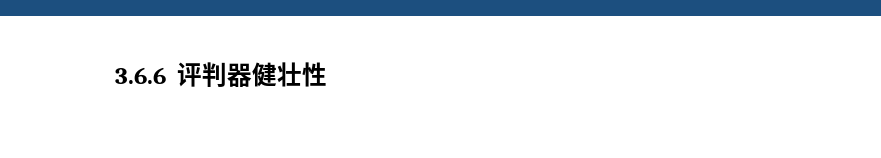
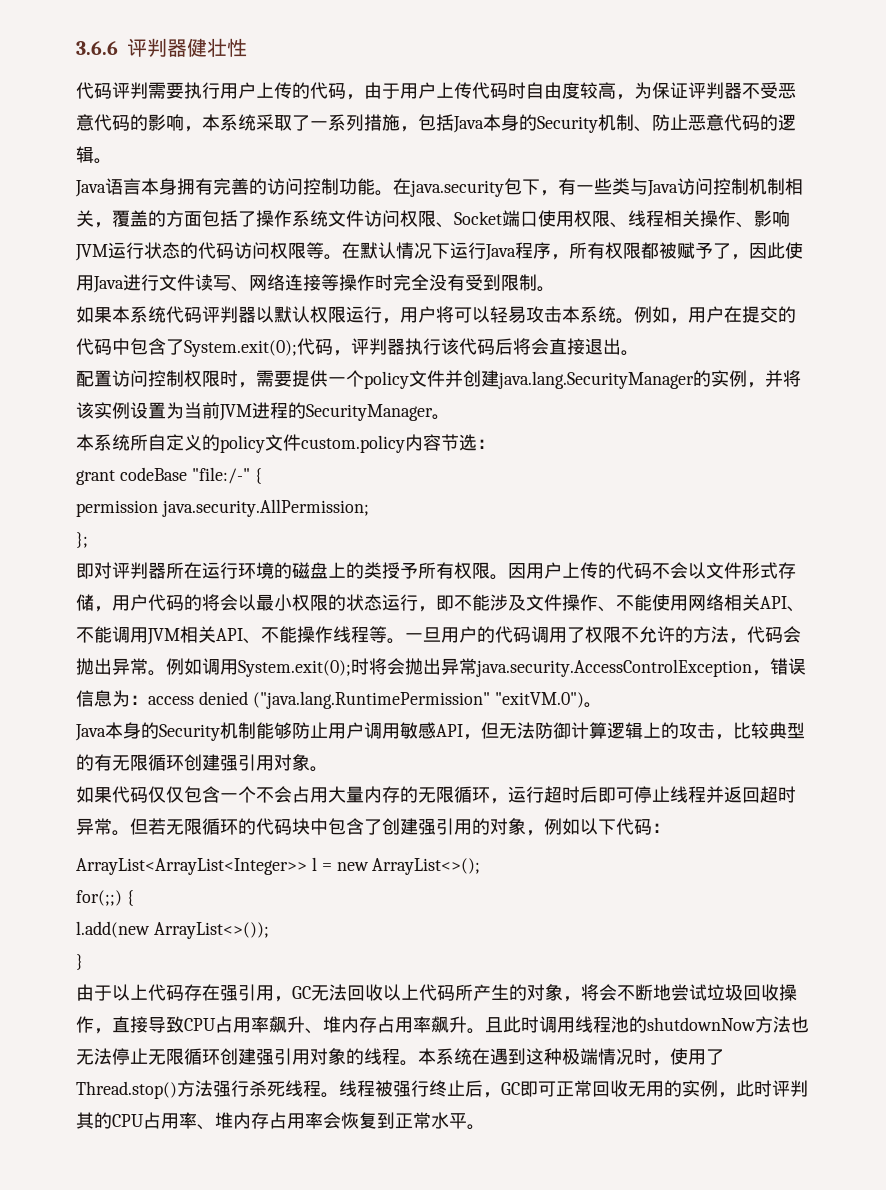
+ 代码评判需要执行用户上传的代码，由于用户上传代码时自由度较高，为保证评判器不受恶意代码的影响，本系统采取了一系列措施，包括Java本身的Security机制、防止恶意代码的逻辑。
+ Java语言本身拥有完善的访问控制功能。在java.security包下，有一些类与Java访问控制机制相关，覆盖的方面包括了操作系统文件访问权限、Socket端口使用权限、线程相关操作、影响JVM运行状态的代码访问权限等。在默认情况下运行Java程序，所有权限都被赋予了，因此使用Java进行文件读写、网络连接等操作时完全没有受到限制。
+ 如果本系统代码评判器以默认权限运行，用户将可以轻易攻击本系统。例如，用户在提交的代码中包含了System.exit(0);代码，评判器执行该代码后将会直接退出。
+ 配置访问控制权限时，需要提供一个policy文件并创建java.lang.SecurityManager的实例，并将该实例设置为当前JVM进程的SecurityManager。
+ 本系统所自定义的policy文件custom.policy内容节选：
+ grant codeBase "file:/-" {
+ permission java.security.AllPermission;
+ };
+ 即对评判器所在运行环境的磁盘上的类授予所有权限。因用户上传的代码不会以文件形式存储，用户代码的将会以最小权限的状态运行，即不能涉及文件操作、不能使用网络相关API、不能调用JVM相关API、不能操作线程等。一旦用户的代码调用了权限不允许的方法，代码会抛出异常。例如调用System.exit(0);时将会抛出异常java.security.AccessControlException，错误信息为：access denied ("java.lang.RuntimePermission" "exitVM.0")。
+ Java本身的Security机制能够防止用户调用敏感API，但无法防御计算逻辑上的攻击，比较典型的有无限循环创建强引用对象。
+ 如果代码仅仅包含一个不会占用大量内存的无限循环，运行超时后即可停止线程并返回超时异常。但若无限循环的代码块中包含了创建强引用的对象，例如以下代码：
+ ArrayList<ArrayList<Integer>> l = new ArrayList<>();
+ for(;;) {
+ l.add(new ArrayList<>());
+ }
+ 由于以上代码存在强引用，GC无法回收以上代码所产生的对象，将会不断地尝试垃圾回收操作，直接导致CPU占用率飙升、堆内存占用率飙升。且此时调用线程池的shutdownNow方法也无法停止无限循环创建强引用对象的线程。本系统在遇到这种极端情况时，使用了Thread.stop()方法强行杀死线程。线程被强行终止后，GC即可正常回收无用的实例，此时评判其的CPU占用率、堆内存占用率会恢复到正常水平。

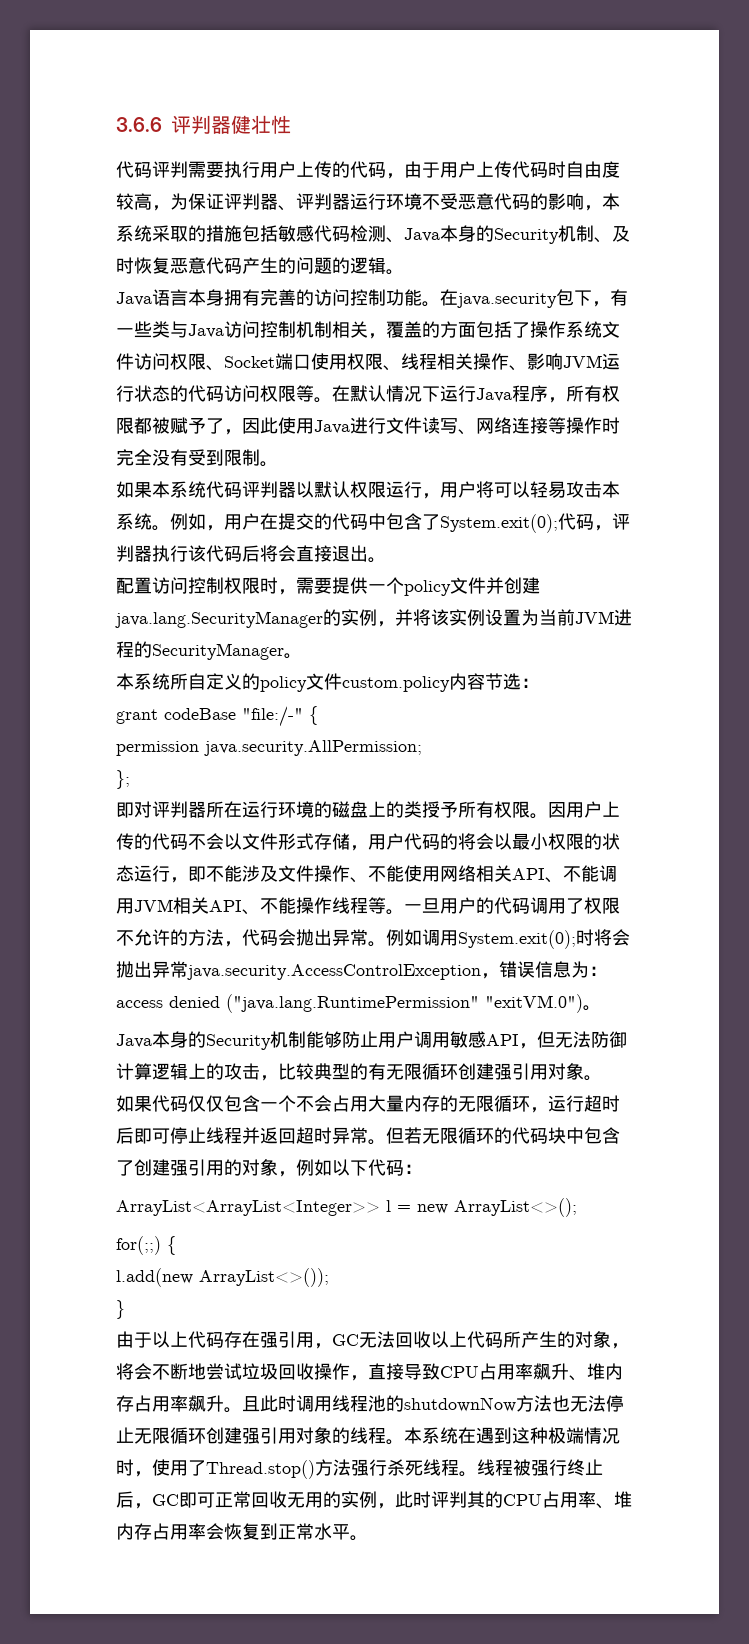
- 代码评判需要执行用户上传的代码，由于用户上传代码时自由度较高，为保证评判器不受恶意代码的影响，本系统采取了一系列措施，包括Java本身的Security机制、防止恶意代码的逻辑。
+ 代码评判需要执行用户上传的代码，由于用户上传代码时自由度较高，为保证评判器、评判器运行环境不受恶意代码的影响，本系统采取的措施包括敏感代码检测、Java本身的Security机制、及时恢复恶意代码产生的问题的逻辑。

